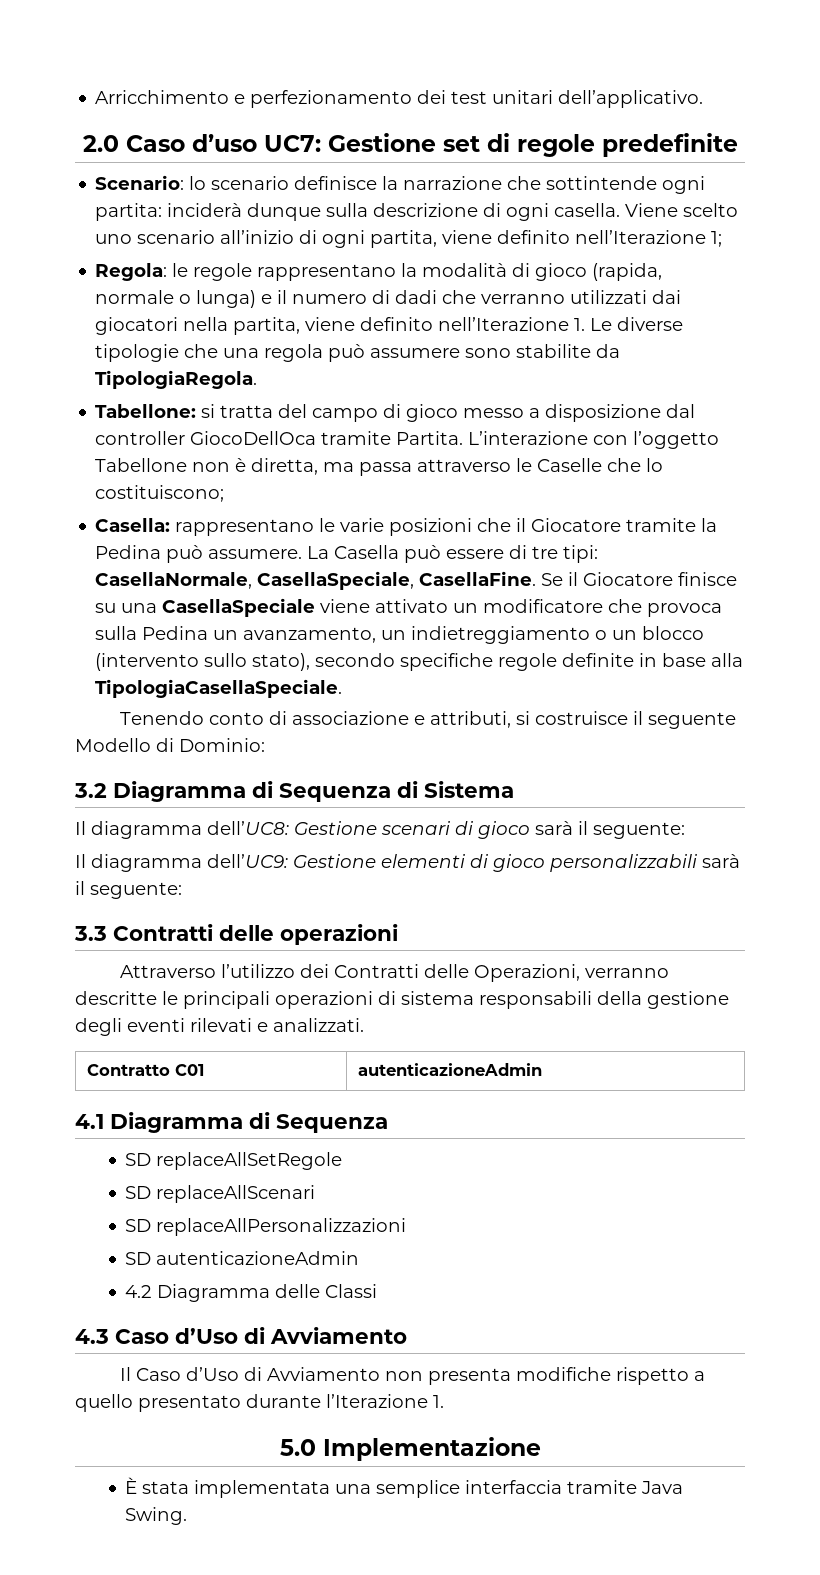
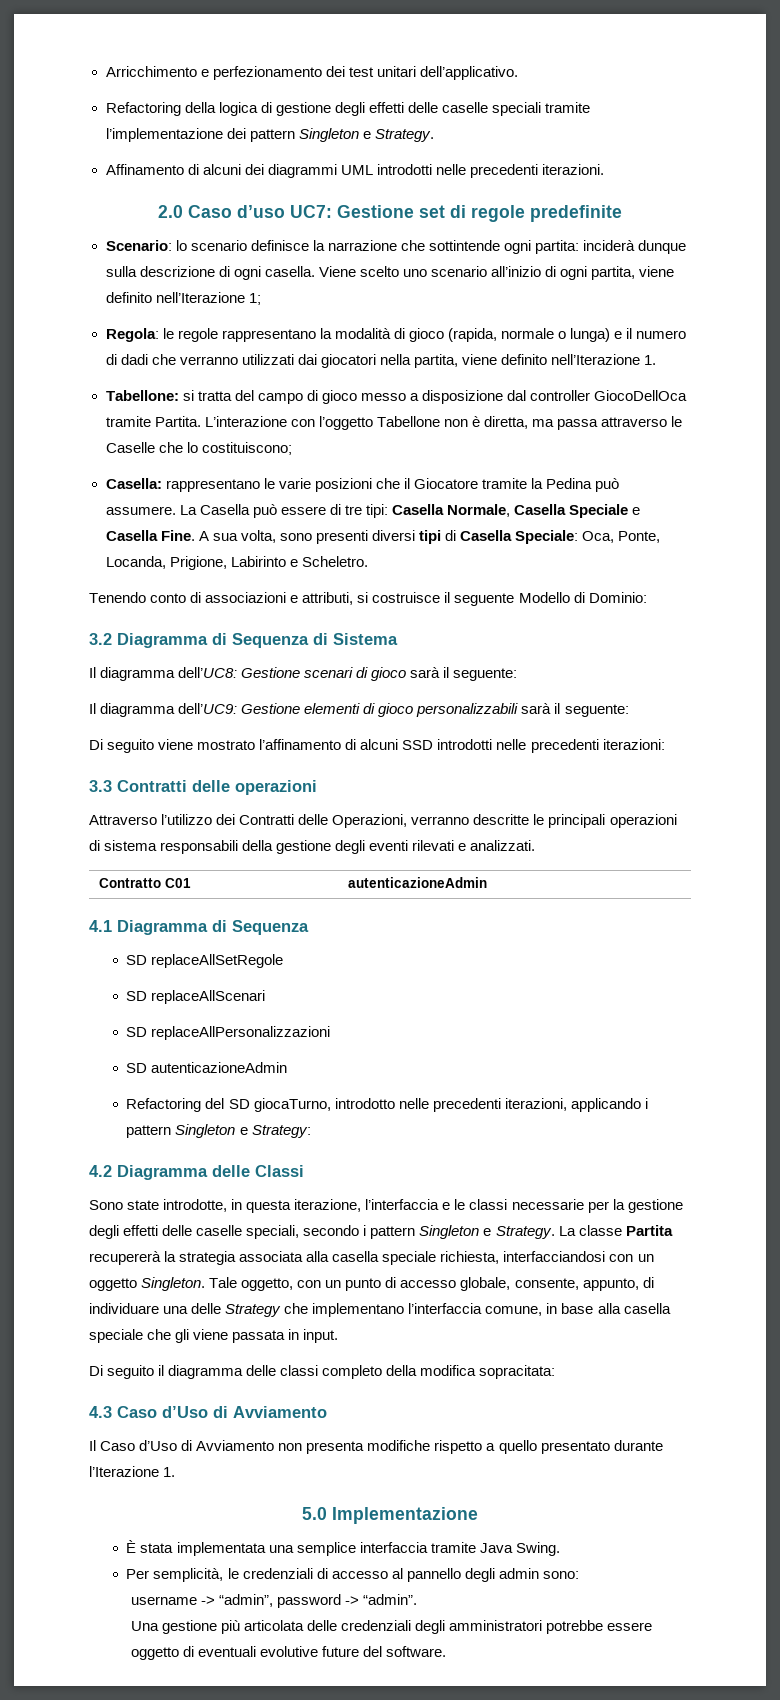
+ Refactoring della logica di gestione degli effetti delle caselle speciali tramite l’implementazione dei pattern Singleton e Strategy.
+ Affinamento di alcuni dei diagrammi UML introdotti nelle precedenti iterazioni.
- Regola: le regole rappresentano la modalità di gioco (rapida, normale o lunga) e il numero di dadi che verranno utilizzati dai giocatori nella partita, viene definito nell’Iterazione 1. Le diverse tipologie che una regola può assumere sono stabilite da TipologiaRegola.
+ Regola: le regole rappresentano la modalità di gioco (rapida, normale o lunga) e il numero di dadi che verranno utilizzati dai giocatori nella partita, viene definito nell’Iterazione 1.
- La Casella può essere di tre tipi: CasellaNormale, CasellaSpeciale, CasellaFine. Se il Giocatore finisce su una CasellaSpeciale viene attivato un modificatore che provoca sulla Pedina un avanzamento, un indietreggiamento o un blocco (intervento sullo stato), secondo specifiche regole definite in base alla TipologiaCasellaSpeciale.
+ La Casella può essere di tre tipi: Casella Normale, Casella Speciale e Casella Fine. A sua volta, sono presenti diversi tipi di Casella Speciale: Oca, Ponte, Locanda, Prigione, Labirinto e Scheletro.
- Tenendo conto di associazione e attributi, si costruisce il seguente Modello di Dominio:
+ Tenendo conto di associazioni e attributi, si costruisce il seguente Modello di Dominio:
+ Di seguito viene mostrato l’affinamento di alcuni SSD introdotti nelle precedenti iterazioni:
+ Refactoring del SD giocaTurno, introdotto nelle precedenti iterazioni, applicando i pattern Singleton e Strategy:
  4.2 Diagramma delle Classi
+ Sono state introdotte, in questa iterazione, l’interfaccia e le classi necessarie per la gestione degli effetti delle caselle speciali, secondo i pattern Singleton e Strategy. La classe Partita recupererà la strategia associata alla casella speciale richiesta, interfacciandosi con un oggetto Singleton. Tale oggetto, con un punto di accesso globale, consente, appunto, di individuare una delle Strategy che implementano l’interfaccia comune, in base alla casella speciale che gli viene passata in input.
+ Di seguito il diagramma delle classi completo della modifica sopracitata:
+ Per semplicità, le credenziali di accesso al pannello degli admin sono:
+ username -> “admin”, password -> “admin”.
+ Una gestione più articolata delle credenziali degli amministratori potrebbe essere oggetto di eventuali evolutive future del software.

